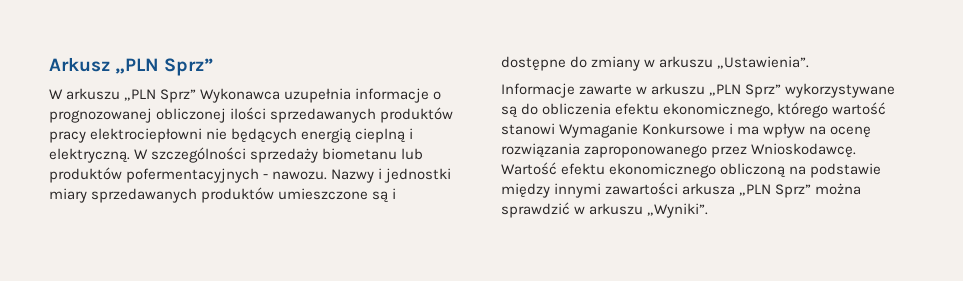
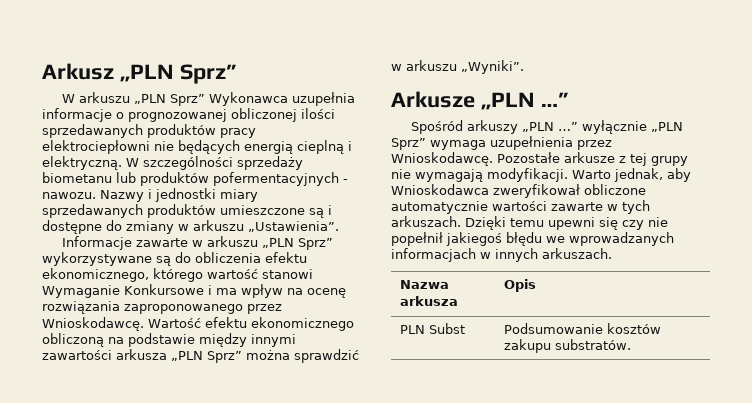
+ Arkusze „PLN …”
+ Spośród arkuszy „PLN …” wyłącznie „PLN Sprz” wymaga uzupełnienia przez Wnioskodawcę. Pozostałe arkusze z tej grupy nie wymagają modyfikacji. Warto jednak, aby Wnioskodawca zweryfikował obliczone automatycznie wartości zawarte w tych arkuszach. Dzięki temu upewni się czy nie popełnił jakiegoś błędu we wprowadzanych informacjach w innych arkuszach.
+ Nazwa arkusza | Opis
+ PLN Subst | Podsumowanie kosztów zakupu substratów.

